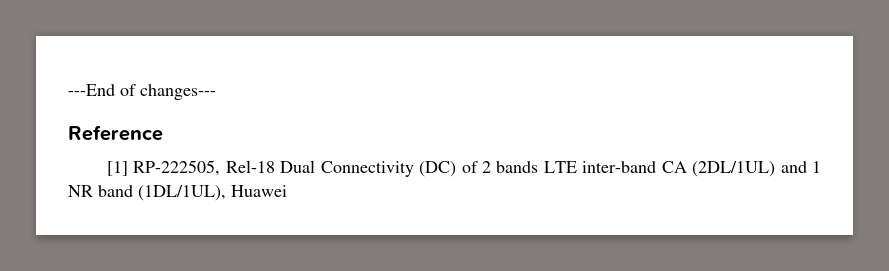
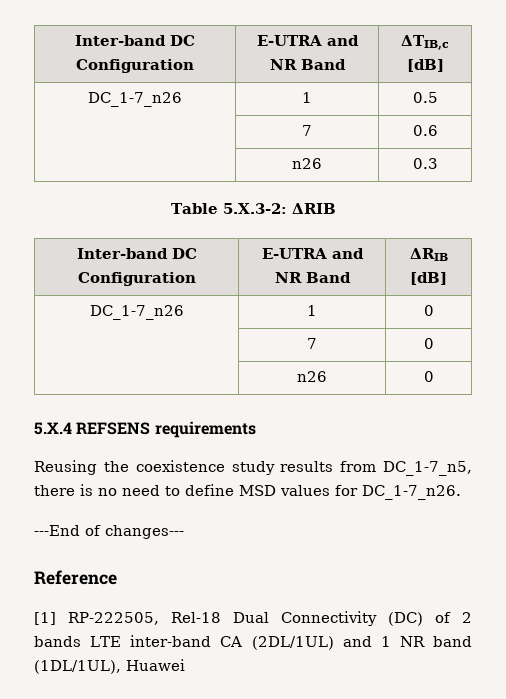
+ Inter-band DC Configuration | E-UTRA and NR Band | ΔTIB,c [dB]
+ DC_1-7_n26 | 1 | 0.5
+ | 7 | 0.6
+ | n26 | 0.3
+ Table 5.X.3-2: ΔRIB
+ Inter-band DC Configuration | E-UTRA and NR Band | ΔRIB [dB]
+ DC_1-7_n26 | 1 | 0
+ | 7 | 0
+ | n26 | 0
+ 5.X.4 REFSENS requirements
+ Reusing the coexistence study results from DC_1-7_n5, there is no need to define MSD values for DC_1-7_n26.

